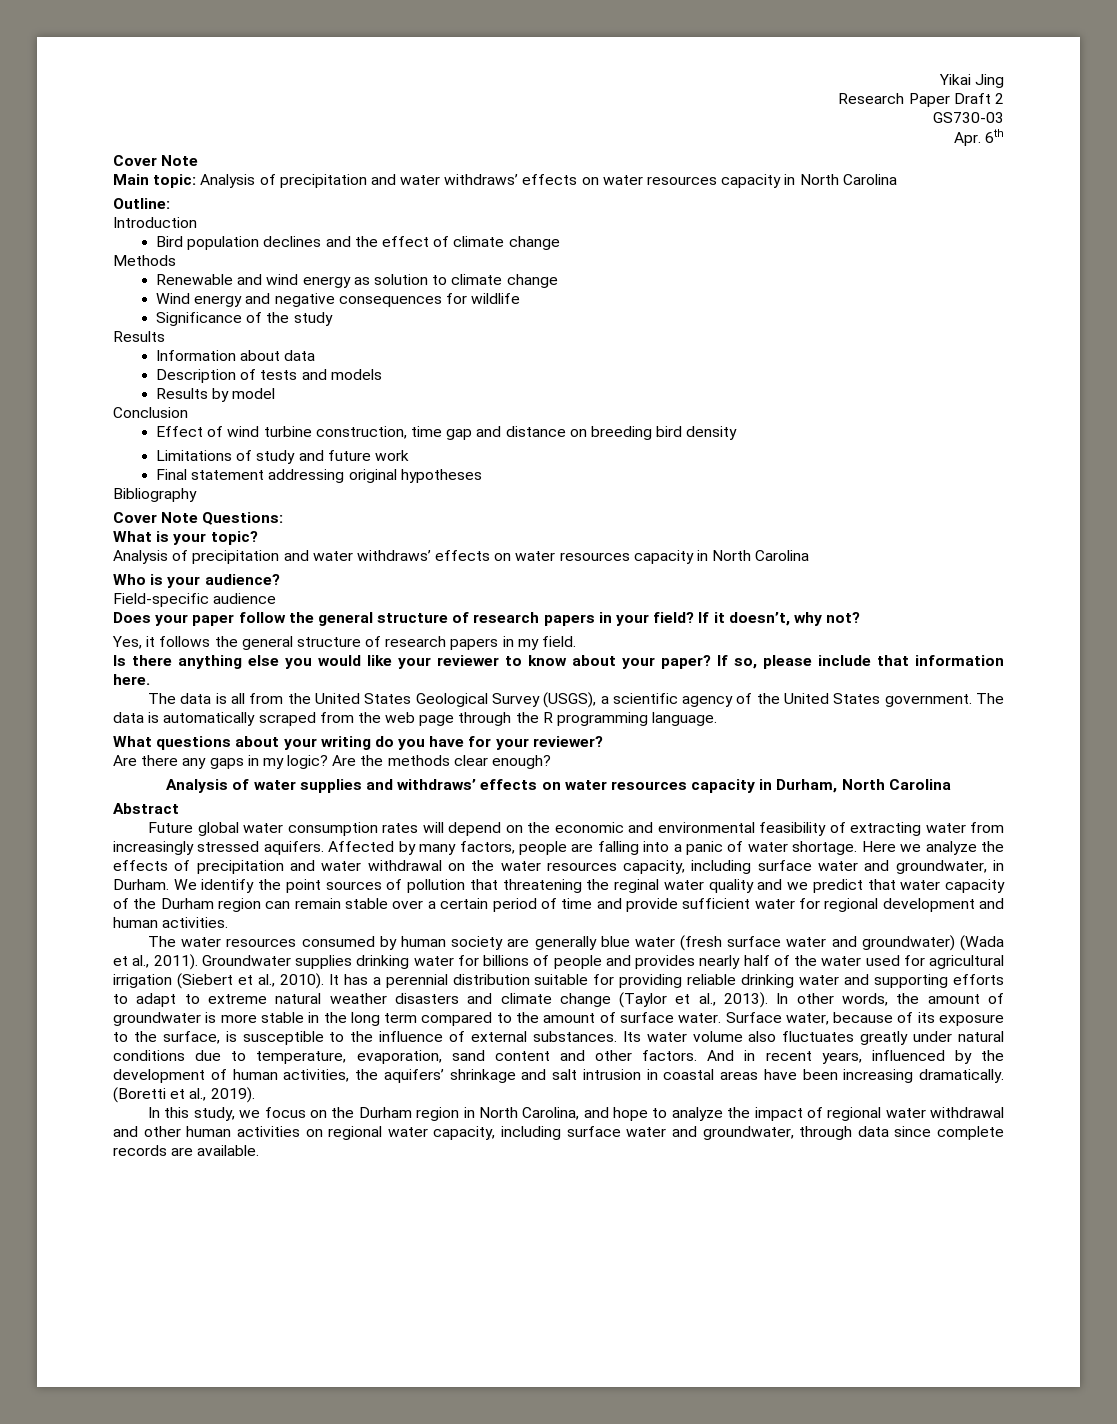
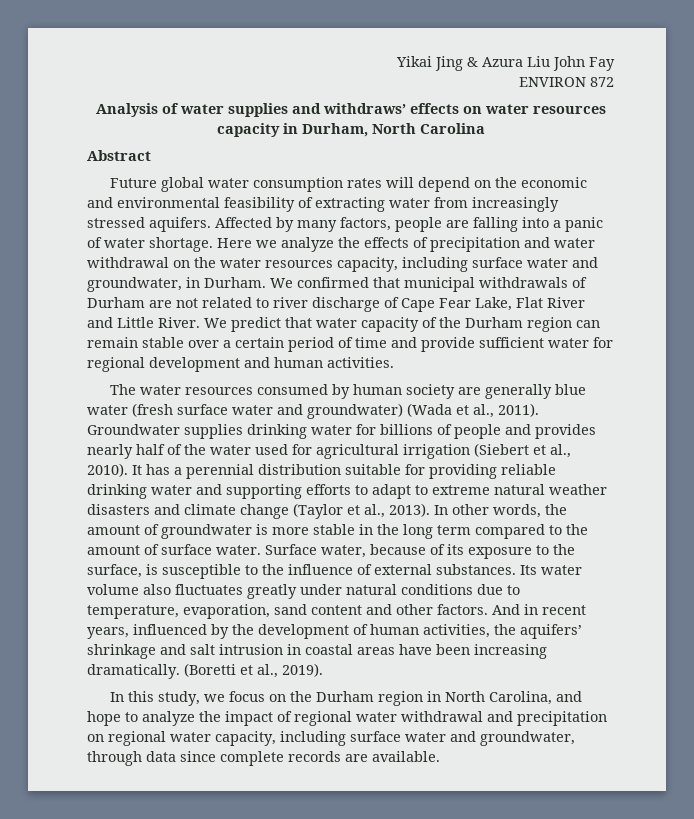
- Yikai Jing
- Research Paper Draft 2
- GS730-03
- Apr. 6th
- Cover Note
- Main topic: Analysis of precipitation and water withdraws’ effects on water resources capacity in North Carolina
- Outline:
- Introduction
- Bird population declines and the effect of climate change
- Methods
- Renewable and wind energy as solution to climate change
- Wind energy and negative consequences for wildlife
- Significance of the study
- Results
- Information about data
- Description of tests and models
- Results by model
- Conclusion
- Effect of wind turbine construction, time gap and distance on breeding bird density
- Limitations of study and future work
- Final statement addressing original hypotheses
- Bibliography
- Cover Note Questions:
- What is your topic?
- Analysis of precipitation and water withdraws’ effects on water resources capacity in North Carolina
- Who is your audience?
- Field-specific audience
- Does your paper follow the general structure of research papers in your field? If it doesn’t, why not?
- Yes, it follows the general structure of research papers in my field.
- Is there anything else you would like your reviewer to know about your paper? If so, please include that information here.
- The data is all from the United States Geological Survey (USGS), a scientific agency of the United States government. The data is automatically scraped from the web page through the R programming language.
- What questions about your writing do you have for your reviewer?
- Are there any gaps in my logic? Are the methods clear enough?
+ Yikai Jing & Azura Liu John Fay
+ ENVIRON 872
- We identify the point sources of pollution that threatening the reginal water quality and we predict that water capacity of the Durham region can remain stable over a certain period of time and provide sufficient water for regional development and human activities.
+ We confirmed that municipal withdrawals of Durham are not related to river discharge of Cape Fear Lake, Flat River and Little River. We predict that water capacity of the Durham region can remain stable over a certain period of time and provide sufficient water for regional development and human activities.
- In this study, we focus on the Durham region in North Carolina, and hope to analyze the impact of regional water withdrawal and other human activities on regional water capacity, including surface water and groundwater, through data since complete records are available.
+ In this study, we focus on the Durham region in North Carolina, and hope to analyze the impact of regional water withdrawal and precipitation on regional water capacity, including surface water and groundwater, through data since complete records are available.

